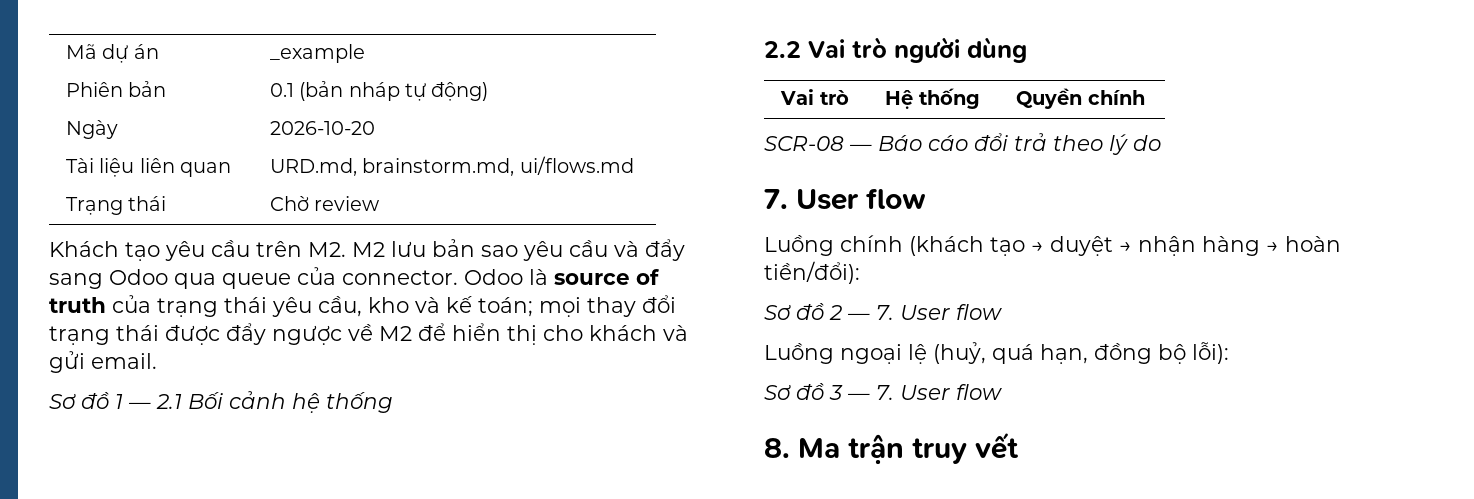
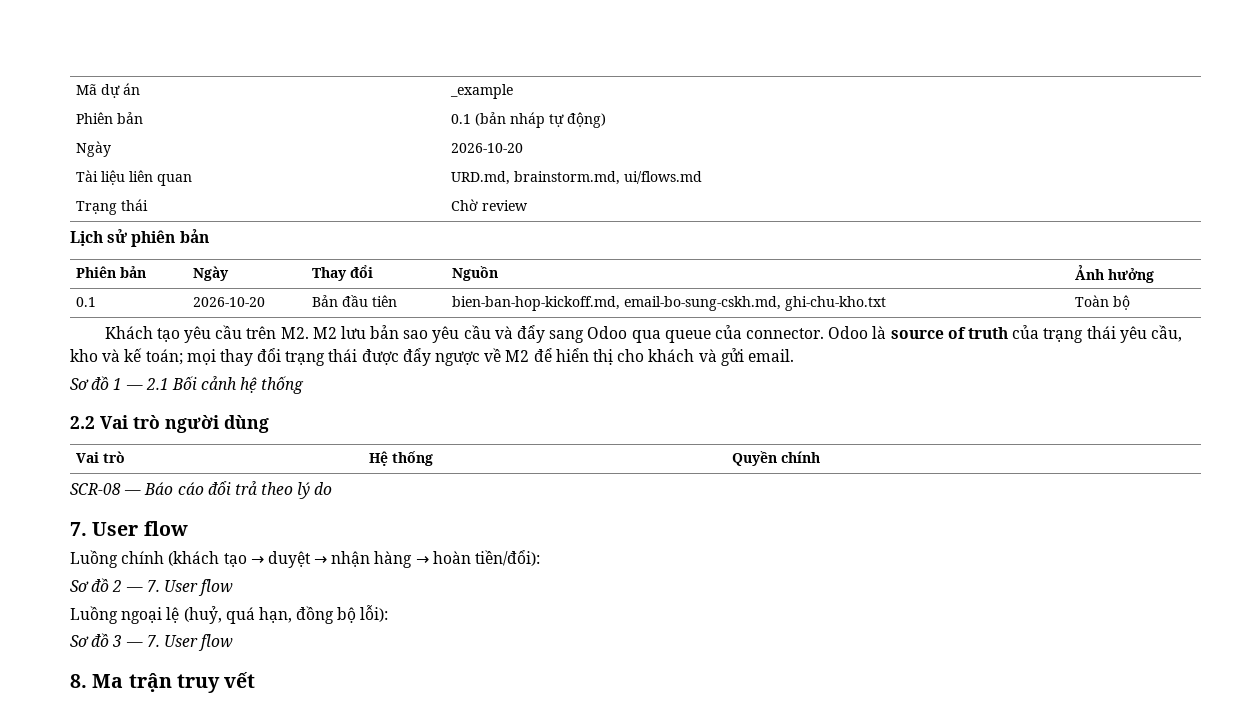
+ Lịch sử phiên bản
+ Phiên bản | Ngày | Thay đổi | Nguồn | Ảnh hưởng
+ 0.1 | 2026-10-20 | Bản đầu tiên | bien-ban-hop-kickoff.md, email-bo-sung-cskh.md, ghi-chu-kho.txt | Toàn bộ

